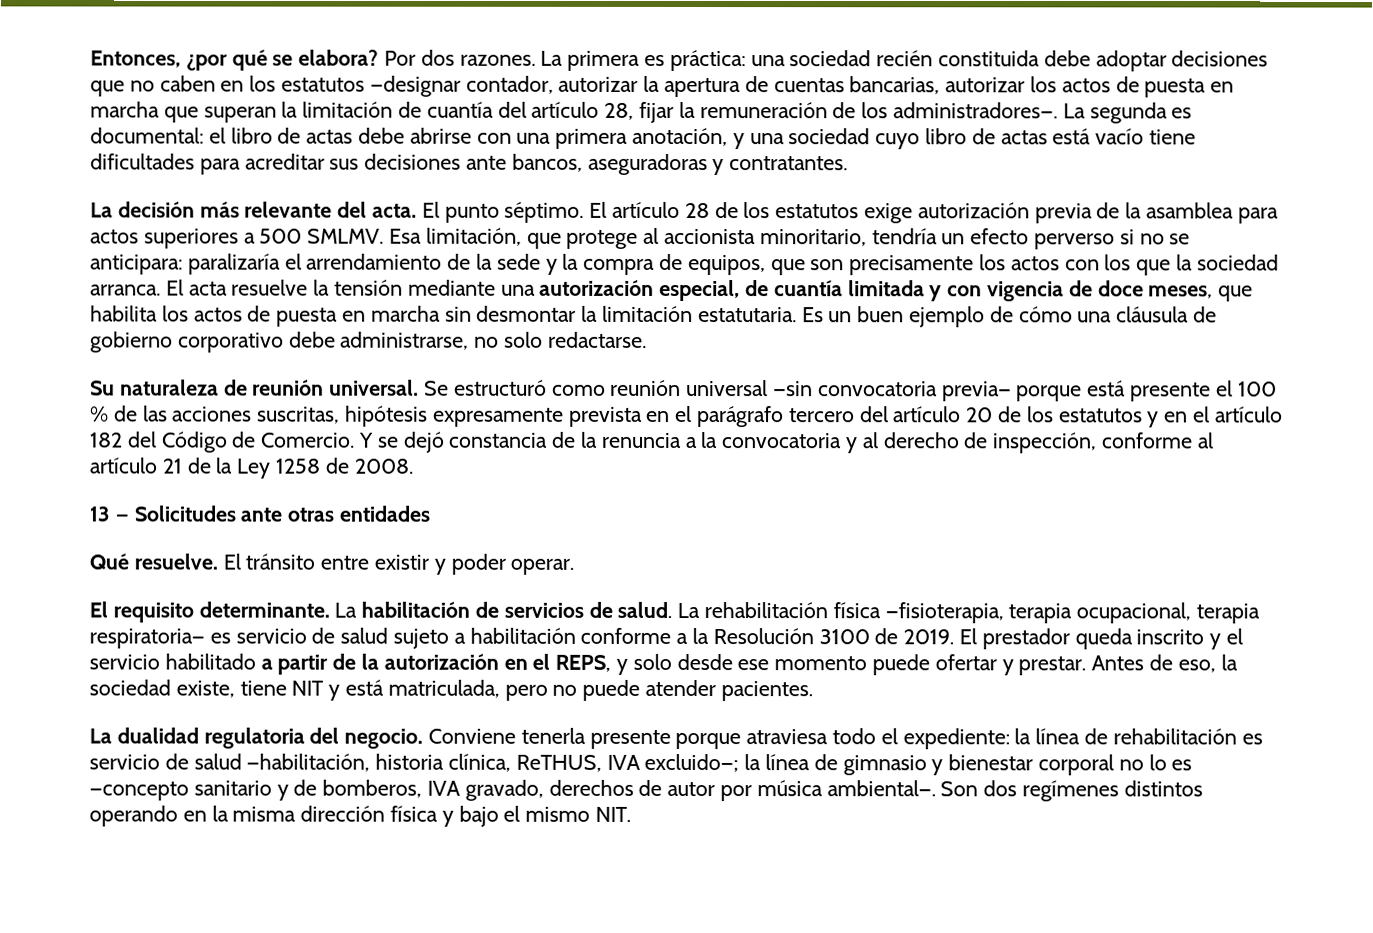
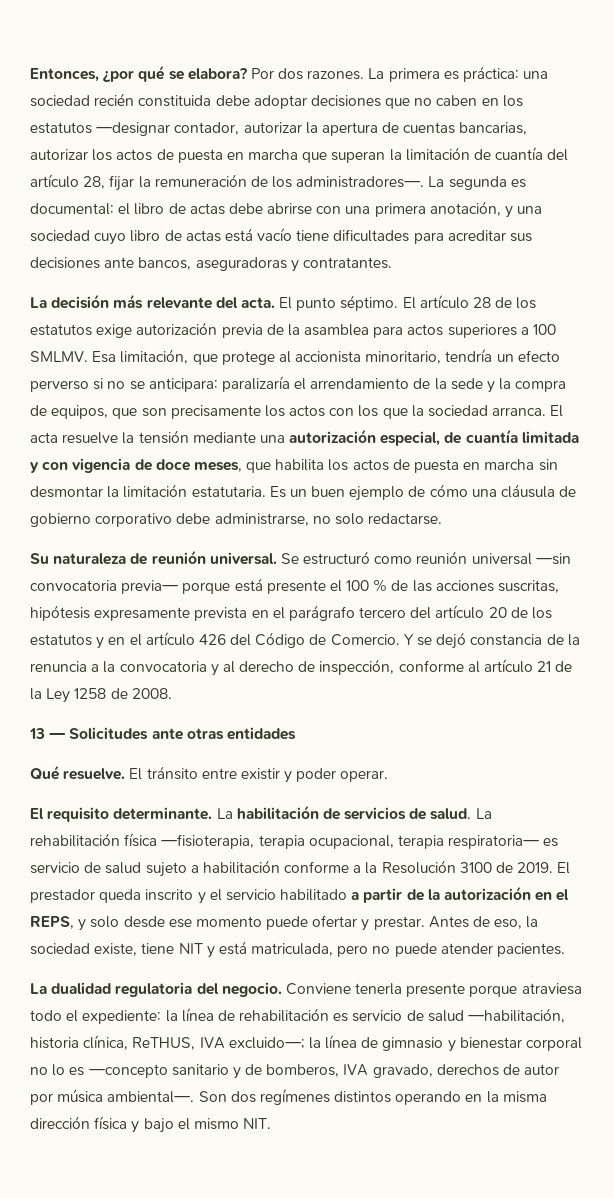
- El artículo 28 de los estatutos exige autorización previa de la asamblea para actos superiores a 500 SMLMV.
+ El artículo 28 de los estatutos exige autorización previa de la asamblea para actos superiores a 100 SMLMV.
- Se estructuró como reunión universal —sin convocatoria previa— porque está presente el 100 % de las acciones suscritas, hipótesis expresamente prevista en el parágrafo tercero del artículo 20 de los estatutos y en el artículo 182 del Código de Comercio.
+ Se estructuró como reunión universal —sin convocatoria previa— porque está presente el 100 % de las acciones suscritas, hipótesis expresamente prevista en el parágrafo tercero del artículo 20 de los estatutos y en el artículo 426 del Código de Comercio.

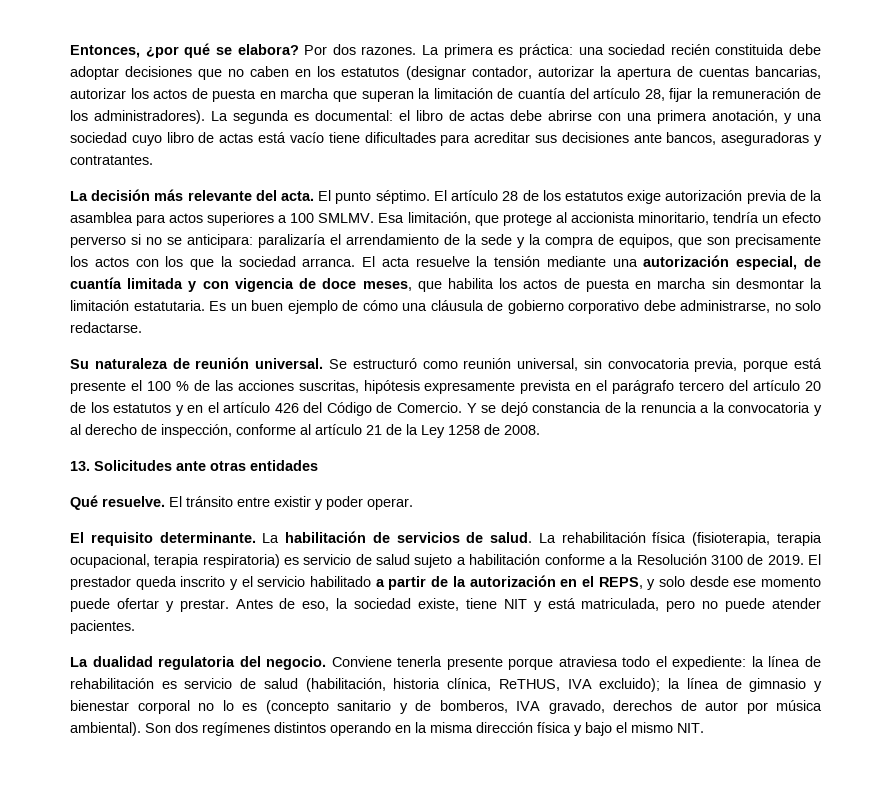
- La primera es práctica: una sociedad recién constituida debe adoptar decisiones que no caben en los estatutos —designar contador, autorizar la apertura de cuentas bancarias, autorizar los actos de puesta en marcha que superan la limitación de cuantía del artículo 28, fijar la remuneración de los administradores—.
+ La primera es práctica: una sociedad recién constituida debe adoptar decisiones que no caben en los estatutos (designar contador, autorizar la apertura de cuentas bancarias, autorizar los actos de puesta en marcha que superan la limitación de cuantía del artículo 28, fijar la remuneración de los administradores).
- Se estructuró como reunión universal —sin convocatoria previa— porque está presente el 100 % de las acciones suscritas, hipótesis expresamente prevista en el parágrafo tercero del artículo 20 de los estatutos y en el artículo 426 del Código de Comercio.
+ Se estructuró como reunión universal, sin convocatoria previa, porque está presente el 100 % de las acciones suscritas, hipótesis expresamente prevista en el parágrafo tercero del artículo 20 de los estatutos y en el artículo 426 del Código de Comercio.
- 13 — Solicitudes ante otras entidades
+ 13. Solicitudes ante otras entidades
- La rehabilitación física —fisioterapia, terapia ocupacional, terapia respiratoria— es servicio de salud sujeto a habilitación conforme a la Resolución 3100 de 2019.
+ La rehabilitación física (fisioterapia, terapia ocupacional, terapia respiratoria) es servicio de salud sujeto a habilitación conforme a la Resolución 3100 de 2019.
- Conviene tenerla presente porque atraviesa todo el expediente: la línea de rehabilitación es servicio de salud —habilitación, historia clínica, ReTHUS, IVA excluido—; la línea de gimnasio y bienestar corporal no lo es —concepto sanitario y de bomberos, IVA gravado, derechos de autor por música ambiental—.
+ Conviene tenerla presente porque atraviesa todo el expediente: la línea de rehabilitación es servicio de salud (habilitación, historia clínica, ReTHUS, IVA excluido); la línea de gimnasio y bienestar corporal no lo es (concepto sanitario y de bomberos, IVA gravado, derechos de autor por música ambiental).

